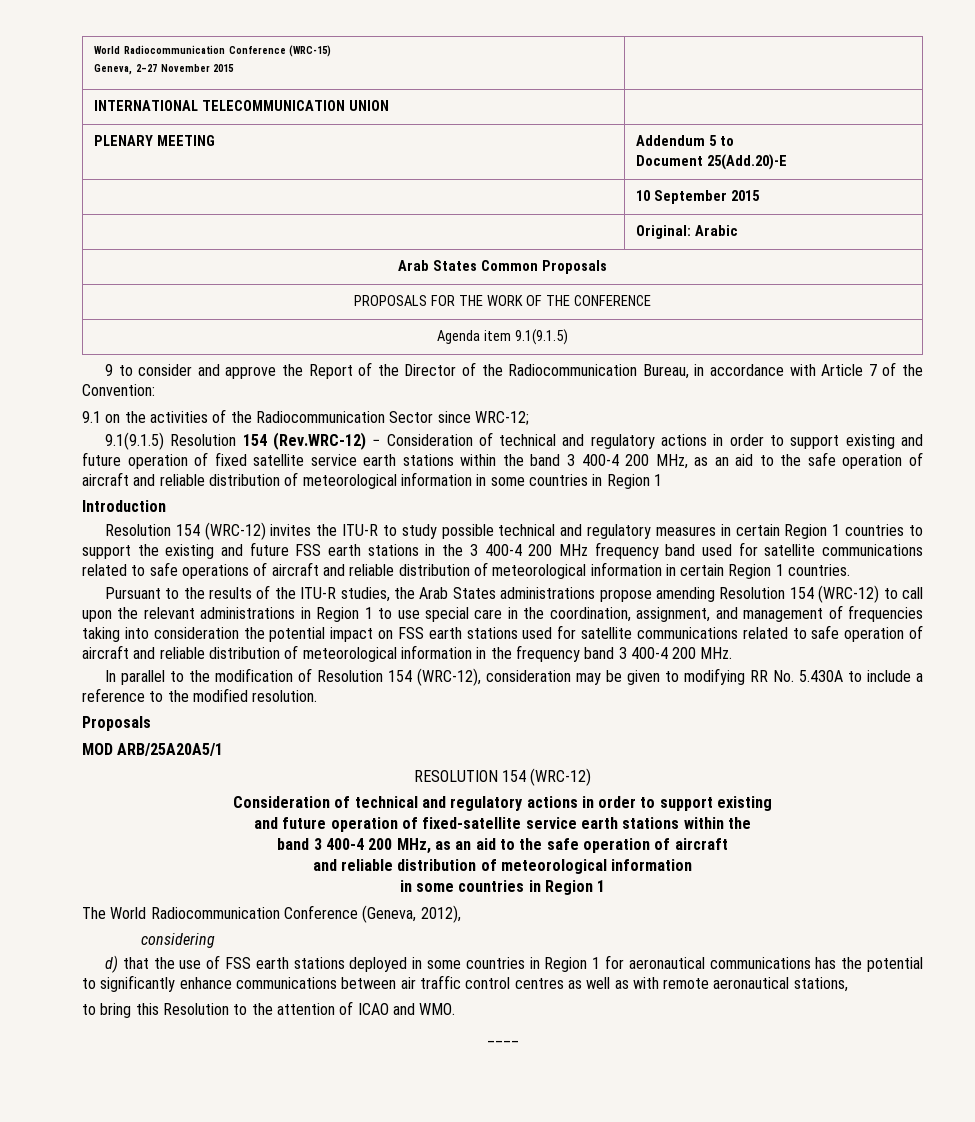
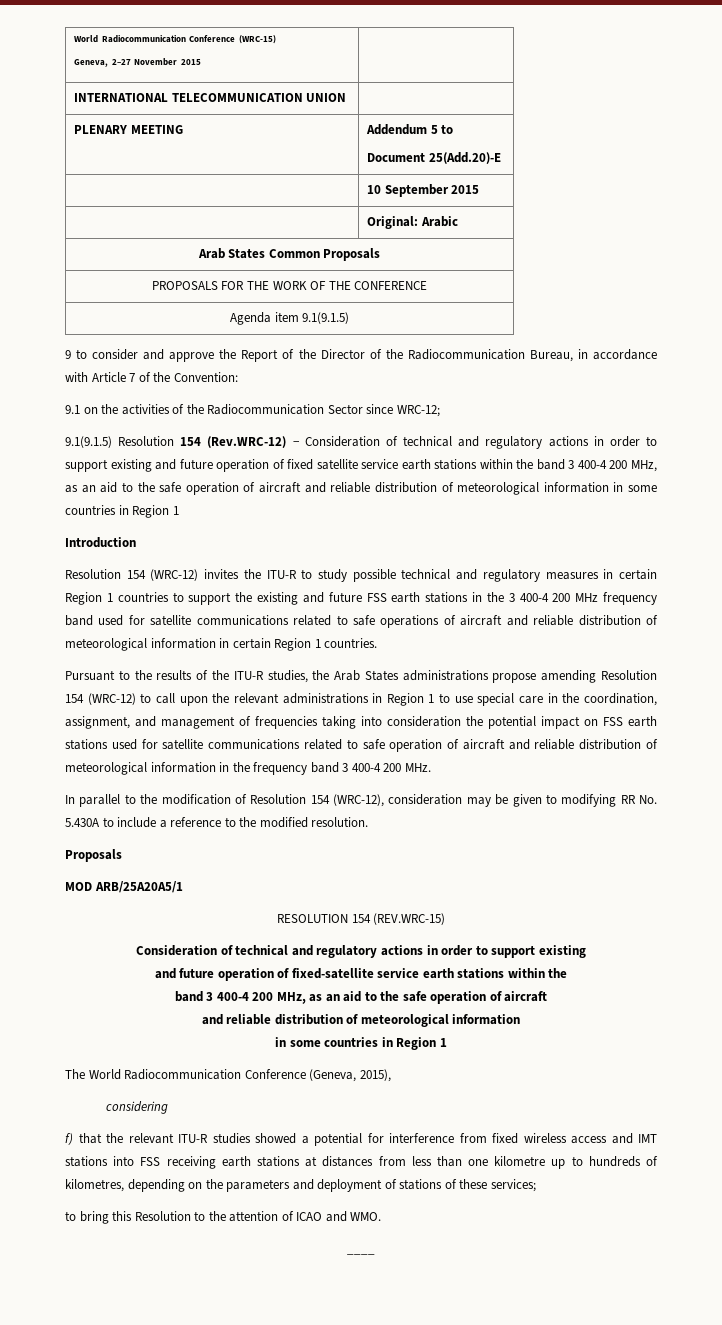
- RESOLUTION 154 (WRC-12)
+ RESOLUTION 154 (REV.WRC-15)
- The World Radiocommunication Conference (Geneva, 2012),
+ The World Radiocommunication Conference (Geneva, 2015),
- d) that the use of FSS earth stations deployed in some countries in Region 1 for aeronautical communications has the potential to significantly enhance communications between air traffic control centres as well as with remote aeronautical stations,
+ f) that the relevant ITU-R studies showed a potential for interference from fixed wireless access and IMT stations into FSS receiving earth stations at distances from less than one kilometre up to hundreds of kilometres, depending on the parameters and deployment of stations of these services;

